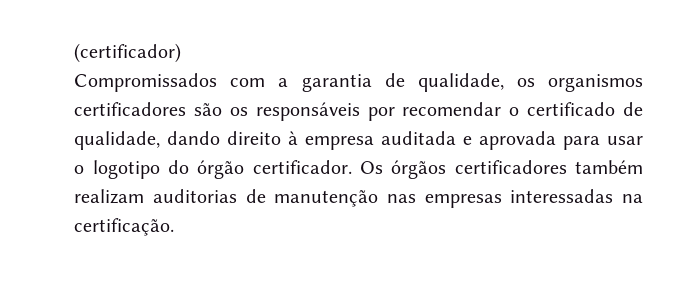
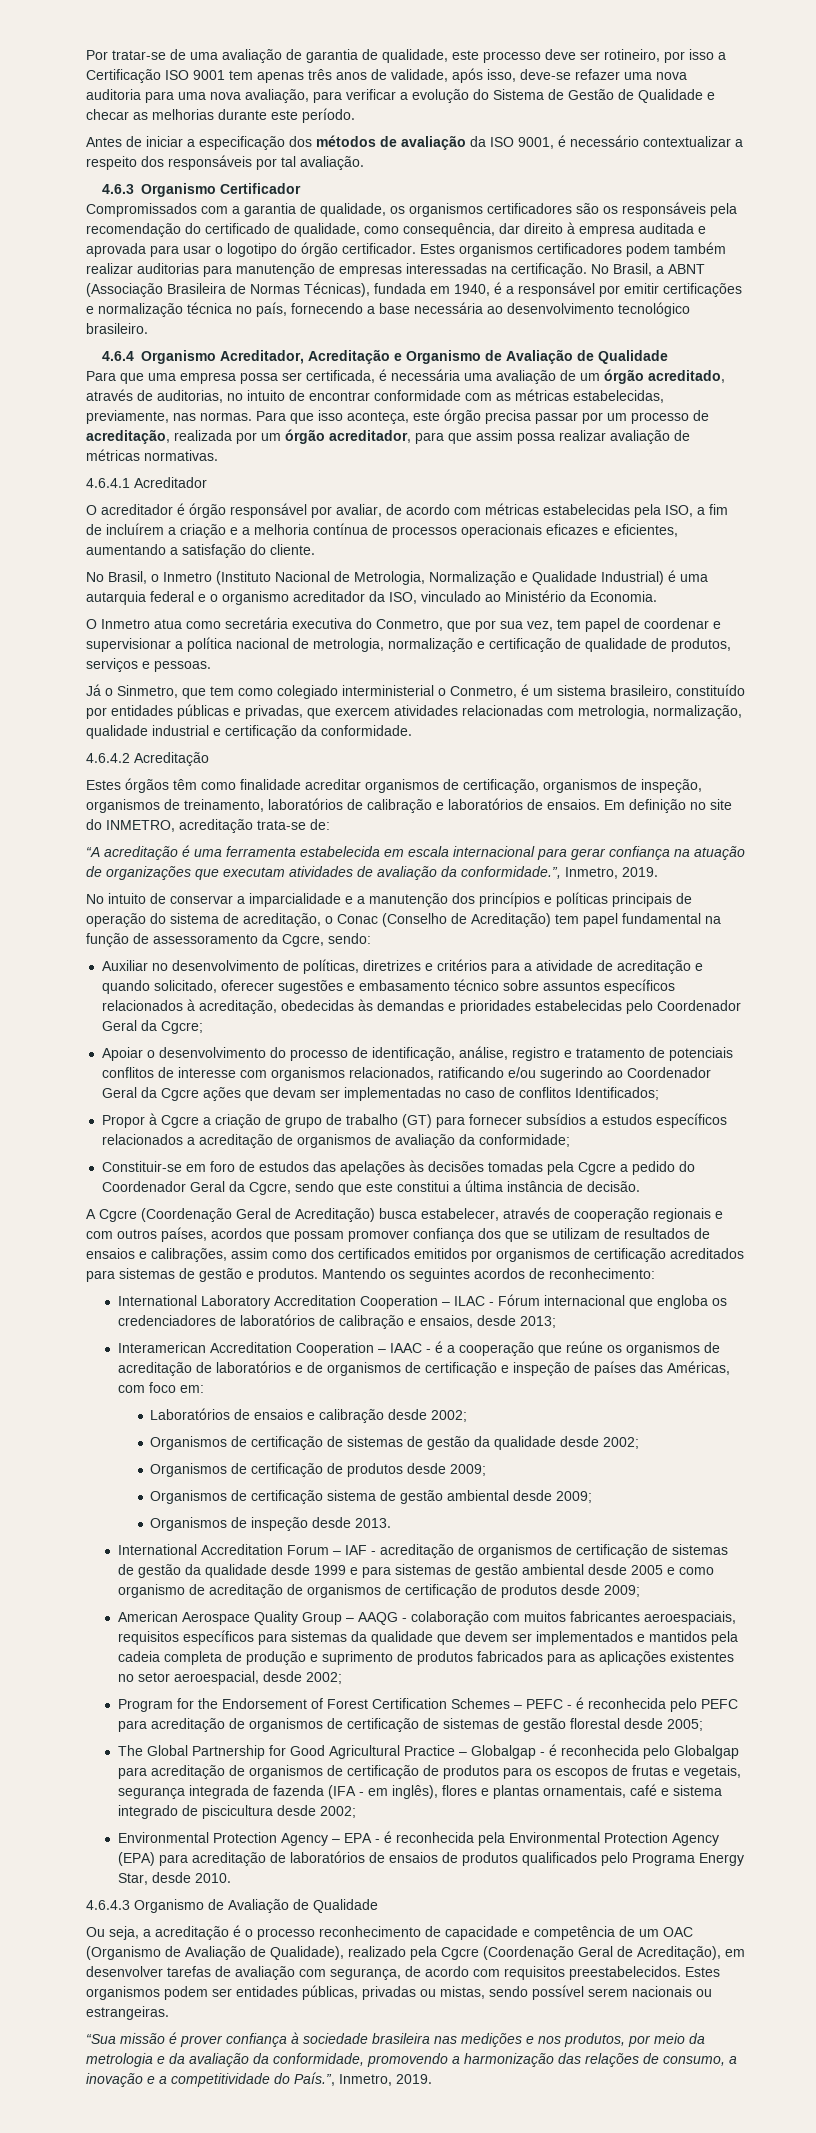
- (certificador)
+ Por tratar-se de uma avaliação de garantia de qualidade, este processo deve ser rotineiro, por isso a Certificação ISO 9001 tem apenas três anos de validade, após isso, deve-se refazer uma nova auditoria para uma nova avaliação, para verificar a evolução do Sistema de Gestão de Qualidade e checar as melhorias durante este período.
+ Antes de iniciar a especificação dos métodos de avaliação da ISO 9001, é necessário contextualizar a respeito dos responsáveis por tal avaliação.
+ 4.6.3 Organismo Certificador
- Compromissados com a garantia de qualidade, os organismos certificadores são os responsáveis por recomendar o certificado de qualidade, dando direito à empresa auditada e aprovada para usar o logotipo do órgão certificador.
+ Compromissados com a garantia de qualidade, os organismos certificadores são os responsáveis pela recomendação do certificado de qualidade, como consequência, dar direito à empresa auditada e aprovada para usar o logotipo do órgão certificador.
- Os órgãos certificadores também realizam auditorias de manutenção nas empresas interessadas na certificação.
+ Estes organismos certificadores podem também realizar auditorias para manutenção de empresas interessadas na certificação. No Brasil, a ABNT (Associação Brasileira de Normas Técnicas), fundada em 1940, é a responsável por emitir certificações e normalização técnica no país, fornecendo a base necessária ao desenvolvimento tecnológico brasileiro.
+ 4.6.4 Organismo Acreditador, Acreditação e Organismo de Avaliação de Qualidade
+ Para que uma empresa possa ser certificada, é necessária uma avaliação de um órgão acreditado, através de auditorias, no intuito de encontrar conformidade com as métricas estabelecidas, previamente, nas normas. Para que isso aconteça, este órgão precisa passar por um processo de acreditação, realizada por um órgão acreditador, para que assim possa realizar avaliação de métricas normativas.
+ 4.6.4.1 Acreditador
+ O acreditador é órgão responsável por avaliar, de acordo com métricas estabelecidas pela ISO, a fim de incluírem a criação e a melhoria contínua de processos operacionais eficazes e eficientes, aumentando a satisfação do cliente.
+ No Brasil, o Inmetro (Instituto Nacional de Metrologia, Normalização e Qualidade Industrial) é uma autarquia federal e o organismo acreditador da ISO, vinculado ao Ministério da Economia.
+ O Inmetro atua como secretária executiva do Conmetro, que por sua vez, tem papel de coordenar e supervisionar a política nacional de metrologia, normalização e certificação de qualidade de produtos, serviços e pessoas.
+ Já o Sinmetro, que tem como colegiado interministerial o Conmetro, é um sistema brasileiro, constituído por entidades públicas e privadas, que exercem atividades relacionadas com metrologia, normalização, qualidade industrial e certificação da conformidade.
+ 4.6.4.2 Acreditação
+ Estes órgãos têm como finalidade acreditar organismos de certificação, organismos de inspeção, organismos de treinamento, laboratórios de calibração e laboratórios de ensaios. Em definição no site do INMETRO, acreditação trata-se de:
+ “A acreditação é uma ferramenta estabelecida em escala internacional para gerar confiança na atuação de organizações que executam atividades de avaliação da conformidade.”, Inmetro, 2019.
+ No intuito de conservar a imparcialidade e a manutenção dos princípios e políticas principais de operação do sistema de acreditação, o Conac (Conselho de Acreditação) tem papel fundamental na função de assessoramento da Cgcre, sendo:
+ Auxiliar no desenvolvimento de políticas, diretrizes e critérios para a atividade de acreditação e quando solicitado, oferecer sugestões e embasamento técnico sobre assuntos específicos relacionados à acreditação, obedecidas às demandas e prioridades estabelecidas pelo Coordenador Geral da Cgcre;
+ Apoiar o desenvolvimento do processo de identificação, análise, registro e tratamento de potenciais conflitos de interesse com organismos relacionados, ratificando e/ou sugerindo ao Coordenador Geral da Cgcre ações que devam ser implementadas no caso de conflitos Identificados;
+ Propor à Cgcre a criação de grupo de trabalho (GT) para fornecer subsídios a estudos específicos relacionados a acreditação de organismos de avaliação da conformidade;
+ Constituir-se em foro de estudos das apelações às decisões tomadas pela Cgcre a pedido do Coordenador Geral da Cgcre, sendo que este constitui a última instância de decisão.
+ A Cgcre (Coordenação Geral de Acreditação) busca estabelecer, através de cooperação regionais e com outros países, acordos que possam promover confiança dos que se utilizam de resultados de ensaios e calibrações, assim como dos certificados emitidos por organismos de certificação acreditados para sistemas de gestão e produtos. Mantendo os seguintes acordos de reconhecimento:
+ International Laboratory Accreditation Cooperation – ILAC - Fórum internacional que engloba os credenciadores de laboratórios de calibração e ensaios, desde 2013;
+ Interamerican Accreditation Cooperation – IAAC - é a cooperação que reúne os organismos de acreditação de laboratórios e de organismos de certificação e inspeção de países das Américas, com foco em:
+ Laboratórios de ensaios e calibração desde 2002;
+ Organismos de certificação de sistemas de gestão da qualidade desde 2002;
+ Organismos de certificação de produtos desde 2009;
+ Organismos de certificação sistema de gestão ambiental desde 2009;
+ Organismos de inspeção desde 2013.
+ International Accreditation Forum – IAF - acreditação de organismos de certificação de sistemas de gestão da qualidade desde 1999 e para sistemas de gestão ambiental desde 2005 e como organismo de acreditação de organismos de certificação de produtos desde 2009;
+ American Aerospace Quality Group – AAQG - colaboração com muitos fabricantes aeroespaciais, requisitos específicos para sistemas da qualidade que devem ser implementados e mantidos pela cadeia completa de produção e suprimento de produtos fabricados para as aplicações existentes no setor aeroespacial, desde 2002;
+ Program for the Endorsement of Forest Certification Schemes – PEFC - é reconhecida pelo PEFC para acreditação de organismos de certificação de sistemas de gestão florestal desde 2005;
+ The Global Partnership for Good Agricultural Practice – Globalgap - é reconhecida pelo Globalgap para acreditação de organismos de certificação de produtos para os escopos de frutas e vegetais, segurança integrada de fazenda (IFA - em inglês), flores e plantas ornamentais, café e sistema integrado de piscicultura desde 2002;
+ Environmental Protection Agency – EPA - é reconhecida pela Environmental Protection Agency (EPA) para acreditação de laboratórios de ensaios de produtos qualificados pelo Programa Energy Star, desde 2010.
+ 4.6.4.3 Organismo de Avaliação de Qualidade
+ Ou seja, a acreditação é o processo reconhecimento de capacidade e competência de um OAC (Organismo de Avaliação de Qualidade), realizado pela Cgcre (Coordenação Geral de Acreditação), em desenvolver tarefas de avaliação com segurança, de acordo com requisitos preestabelecidos. Estes organismos podem ser entidades públicas, privadas ou mistas, sendo possível serem nacionais ou estrangeiras.
+ “Sua missão é prover confiança à sociedade brasileira nas medições e nos produtos, por meio da metrologia e da avaliação da conformidade, promovendo a harmonização das relações de consumo, a inovação e a competitividade do País.”, Inmetro, 2019.

